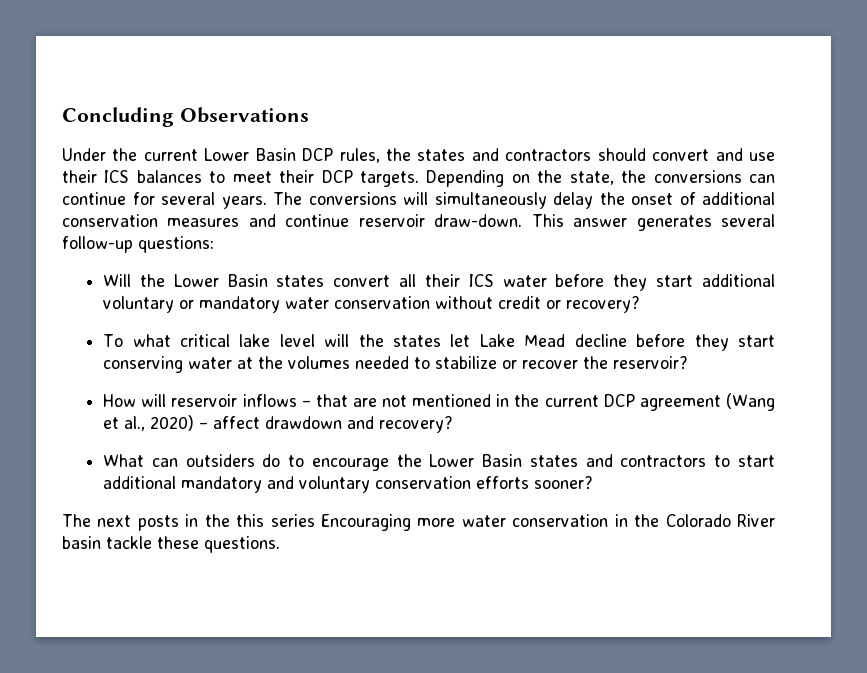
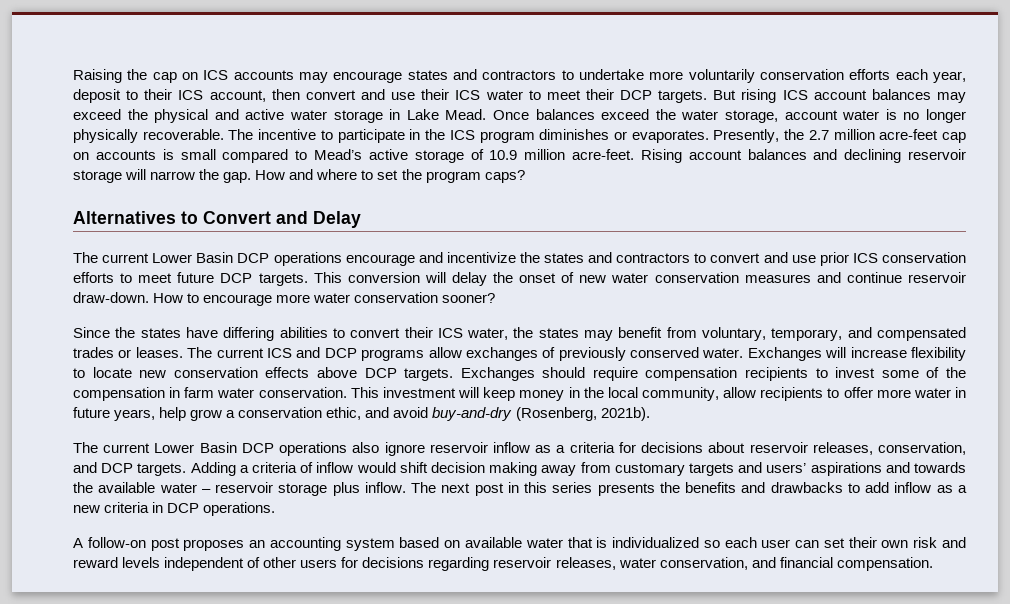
- Concluding Observations
- Under the current Lower Basin DCP rules, the states and contractors should convert and use their ICS balances to meet their DCP targets.
+ Raising the cap on ICS accounts may encourage states and contractors to undertake more voluntarily conservation efforts each year, deposit to their ICS account, then convert and use their ICS water to meet their DCP targets.
- Depending on the state, the conversions can continue for several years. The conversions will simultaneously delay the onset of additional conservation measures and continue reservoir draw-down.
+ But rising ICS account balances may exceed the physical and active water storage in Lake Mead. Once balances exceed the water storage, account water is no longer physically recoverable. The incentive to participate in the ICS program diminishes or evaporates. Presently, the 2.7 million acre-feet cap on accounts is small compared to Mead’s active storage of 10.9 million acre-feet. Rising account balances and declining reservoir storage will narrow the gap. How and where to set the program caps?
+ Alternatives to Convert and Delay
+ The current Lower Basin DCP operations encourage and incentivize the states and contractors to convert and use prior ICS conservation efforts to meet future DCP targets. This conversion will delay the onset of new water conservation measures and continue reservoir draw-down.
- This answer generates several follow-up questions:
- Will the Lower Basin states convert all their ICS water before they start additional voluntary or mandatory water conservation without credit or recovery?
- To what critical lake level will the states let Lake Mead decline before they start conserving water at the volumes needed to stabilize or recover the reservoir?
- How will reservoir inflows – that are not mentioned in the current DCP agreement (Wang et al., 2020) – affect drawdown and recovery?
- What can outsiders do to encourage the Lower Basin states and contractors to start additional mandatory and voluntary conservation efforts sooner?
- The next posts in the this series Encouraging more water conservation in the Colorado River basin tackle these questions.
+ How to encourage more water conservation sooner?
+ Since the states have differing abilities to convert their ICS water, the states may benefit from voluntary, temporary, and compensated trades or leases. The current ICS and DCP programs allow exchanges of previously conserved water. Exchanges will increase flexibility to locate new conservation effects above DCP targets. Exchanges should require compensation recipients to invest some of the compensation in farm water conservation. This investment will keep money in the local community, allow recipients to offer more water in future years, help grow a conservation ethic, and avoid buy-and-dry (Rosenberg, 2021b).
+ The current Lower Basin DCP operations also ignore reservoir inflow as a criteria for decisions about reservoir releases, conservation, and DCP targets. Adding a criteria of inflow would shift decision making away from customary targets and users’ aspirations and towards the available water – reservoir storage plus inflow. The next post in this series presents the benefits and drawbacks to add inflow as a new criteria in DCP operations.
+ A follow-on post proposes an accounting system based on available water that is individualized so each user can set their own risk and reward levels independent of other users for decisions regarding reservoir releases, water conservation, and financial compensation.

